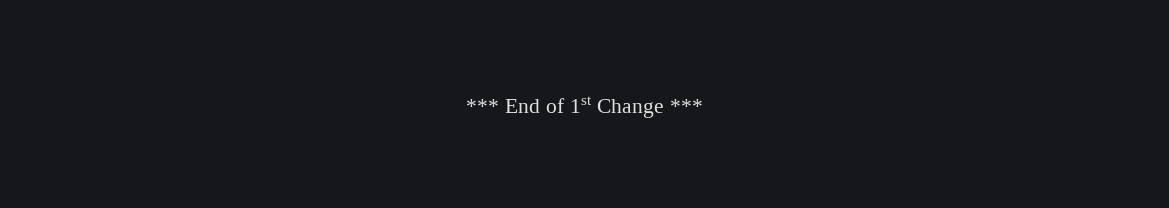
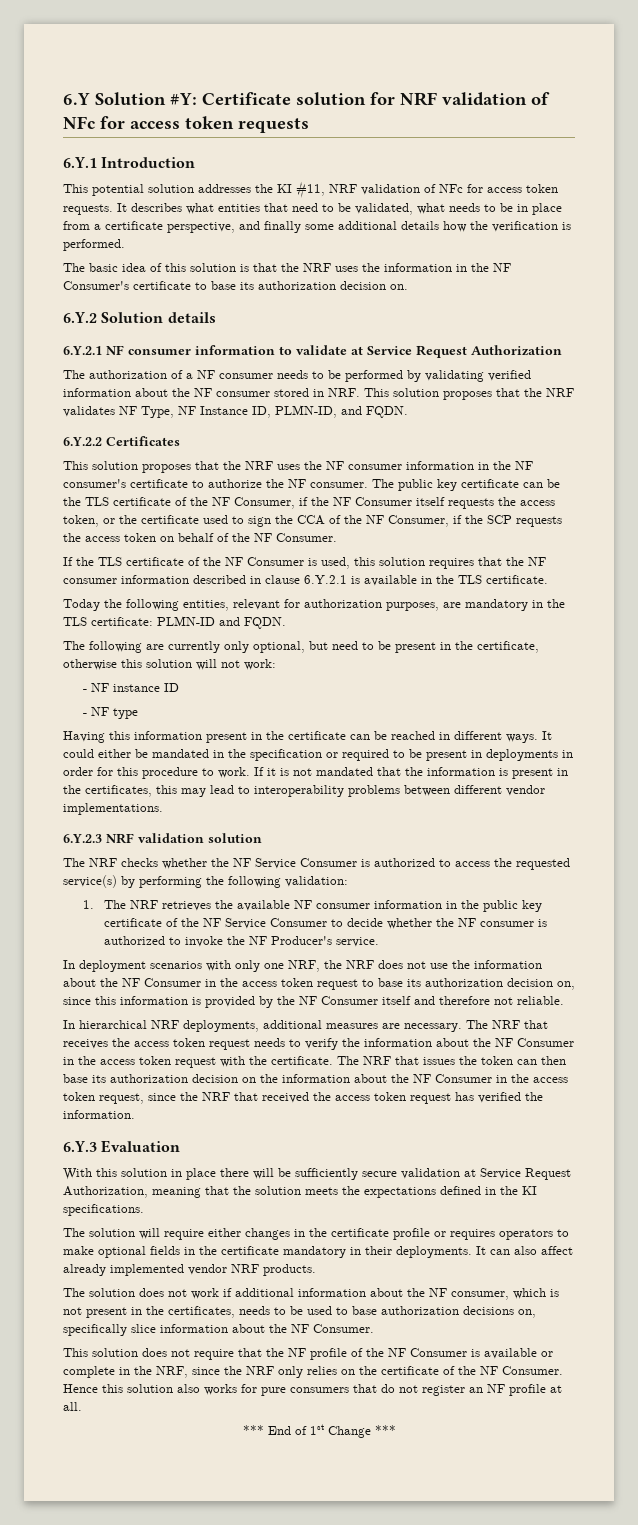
+ 6.Y Solution #Y: Certificate solution for NRF validation of NFc for access token requests
+ 6.Y.1 Introduction
+ This potential solution addresses the KI #11, NRF validation of NFc for access token requests. It describes what entities that need to be validated, what needs to be in place from a certificate perspective, and finally some additional details how the verification is performed.
+ The basic idea of this solution is that the NRF uses the information in the NF Consumer's certificate to base its authorization decision on.
+ 6.Y.2 Solution details
+ 6.Y.2.1 NF consumer information to validate at Service Request Authorization
+ The authorization of a NF consumer needs to be performed by validating verified information about the NF consumer stored in NRF. This solution proposes that the NRF validates NF Type, NF Instance ID, PLMN-ID, and FQDN.
+ 6.Y.2.2 Certificates
+ This solution proposes that the NRF uses the NF consumer information in the NF consumer's certificate to authorize the NF consumer. The public key certificate can be the TLS certificate of the NF Consumer, if the NF Consumer itself requests the access token, or the certificate used to sign the CCA of the NF Consumer, if the SCP requests the access token on behalf of the NF Consumer.
+ If the TLS certificate of the NF Consumer is used, this solution requires that the NF consumer information described in clause 6.Y.2.1 is available in the TLS certificate.
+ Today the following entities, relevant for authorization purposes, are mandatory in the TLS certificate: PLMN-ID and FQDN.
+ The following are currently only optional, but need to be present in the certificate, otherwise this solution will not work:
+ - NF instance ID
+ - NF type
+ Having this information present in the certificate can be reached in different ways. It could either be mandated in the specification or required to be present in deployments in order for this procedure to work. If it is not mandated that the information is present in the certificates, this may lead to interoperability problems between different vendor implementations.
+ 6.Y.2.3 NRF validation solution
+ The NRF checks whether the NF Service Consumer is authorized to access the requested service(s) by performing the following validation:
+ 1. The NRF retrieves the available NF consumer information in the public key certificate of the NF Service Consumer to decide whether the NF consumer is authorized to invoke the NF Producer's service.
+ In deployment scenarios with only one NRF, the NRF does not use the information about the NF Consumer in the access token request to base its authorization decision on, since this information is provided by the NF Consumer itself and therefore not reliable.
+ In hierarchical NRF deployments, additional measures are necessary. The NRF that receives the access token request needs to verify the information about the NF Consumer in the access token request with the certificate. The NRF that issues the token can then base its authorization decision on the information about the NF Consumer in the access token request, since the NRF that received the access token request has verified the information.
+ 6.Y.3 Evaluation
+ With this solution in place there will be sufficiently secure validation at Service Request Authorization, meaning that the solution meets the expectations defined in the KI specifications.
+ The solution will require either changes in the certificate profile or requires operators to make optional fields in the certificate mandatory in their deployments. It can also affect already implemented vendor NRF products.
+ The solution does not work if additional information about the NF consumer, which is not present in the certificates, needs to be used to base authorization decisions on, specifically slice information about the NF Consumer.
+ This solution does not require that the NF profile of the NF Consumer is available or complete in the NRF, since the NRF only relies on the certificate of the NF Consumer. Hence this solution also works for pure consumers that do not register an NF profile at all.

